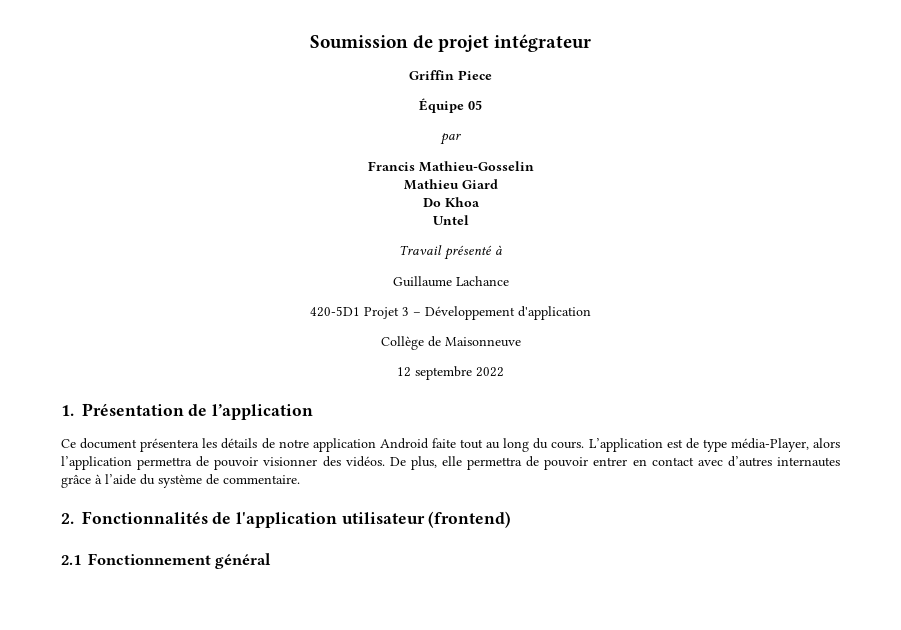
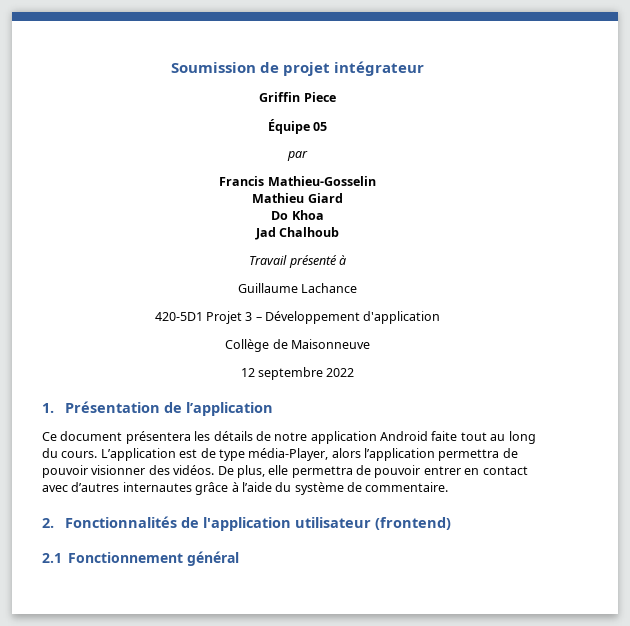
- Untel
+ Jad Chalhoub

